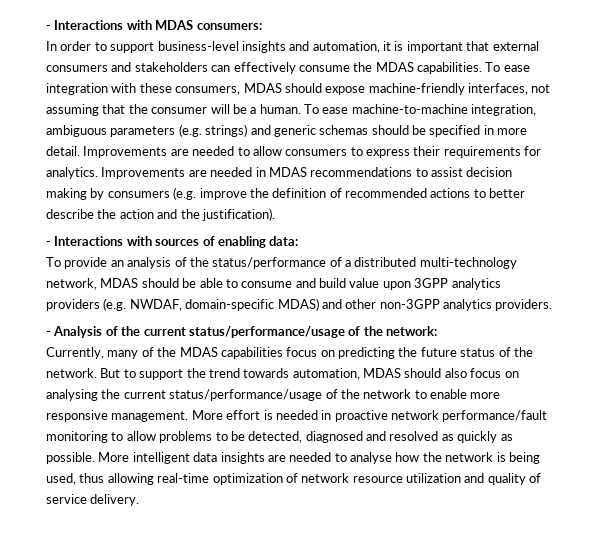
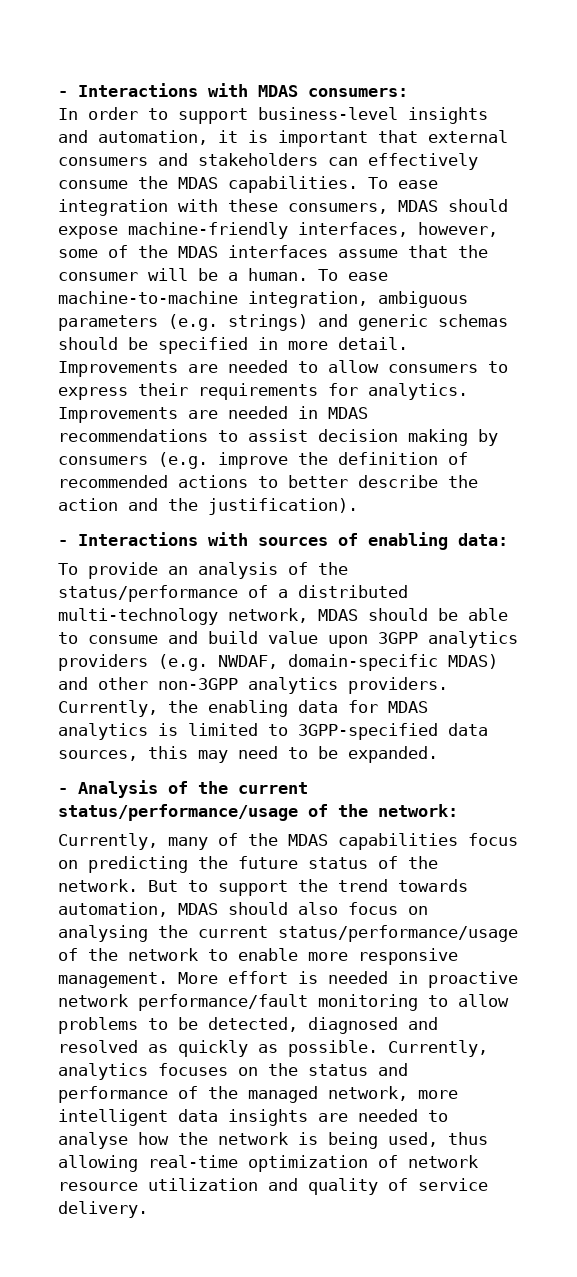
- To ease integration with these consumers, MDAS should expose machine-friendly interfaces, not assuming that the consumer will be a human.
+ To ease integration with these consumers, MDAS should expose machine-friendly interfaces, however, some of the MDAS interfaces assume that the consumer will be a human.
+ Currently, the enabling data for MDAS analytics is limited to 3GPP-specified data sources, this may need to be expanded.
- More intelligent data insights are needed to analyse how the network is being used, thus allowing real-time optimization of network resource utilization and quality of service delivery.
+ Currently, analytics focuses on the status and performance of the managed network, more intelligent data insights are needed to analyse how the network is being used, thus allowing real-time optimization of network resource utilization and quality of service delivery.

